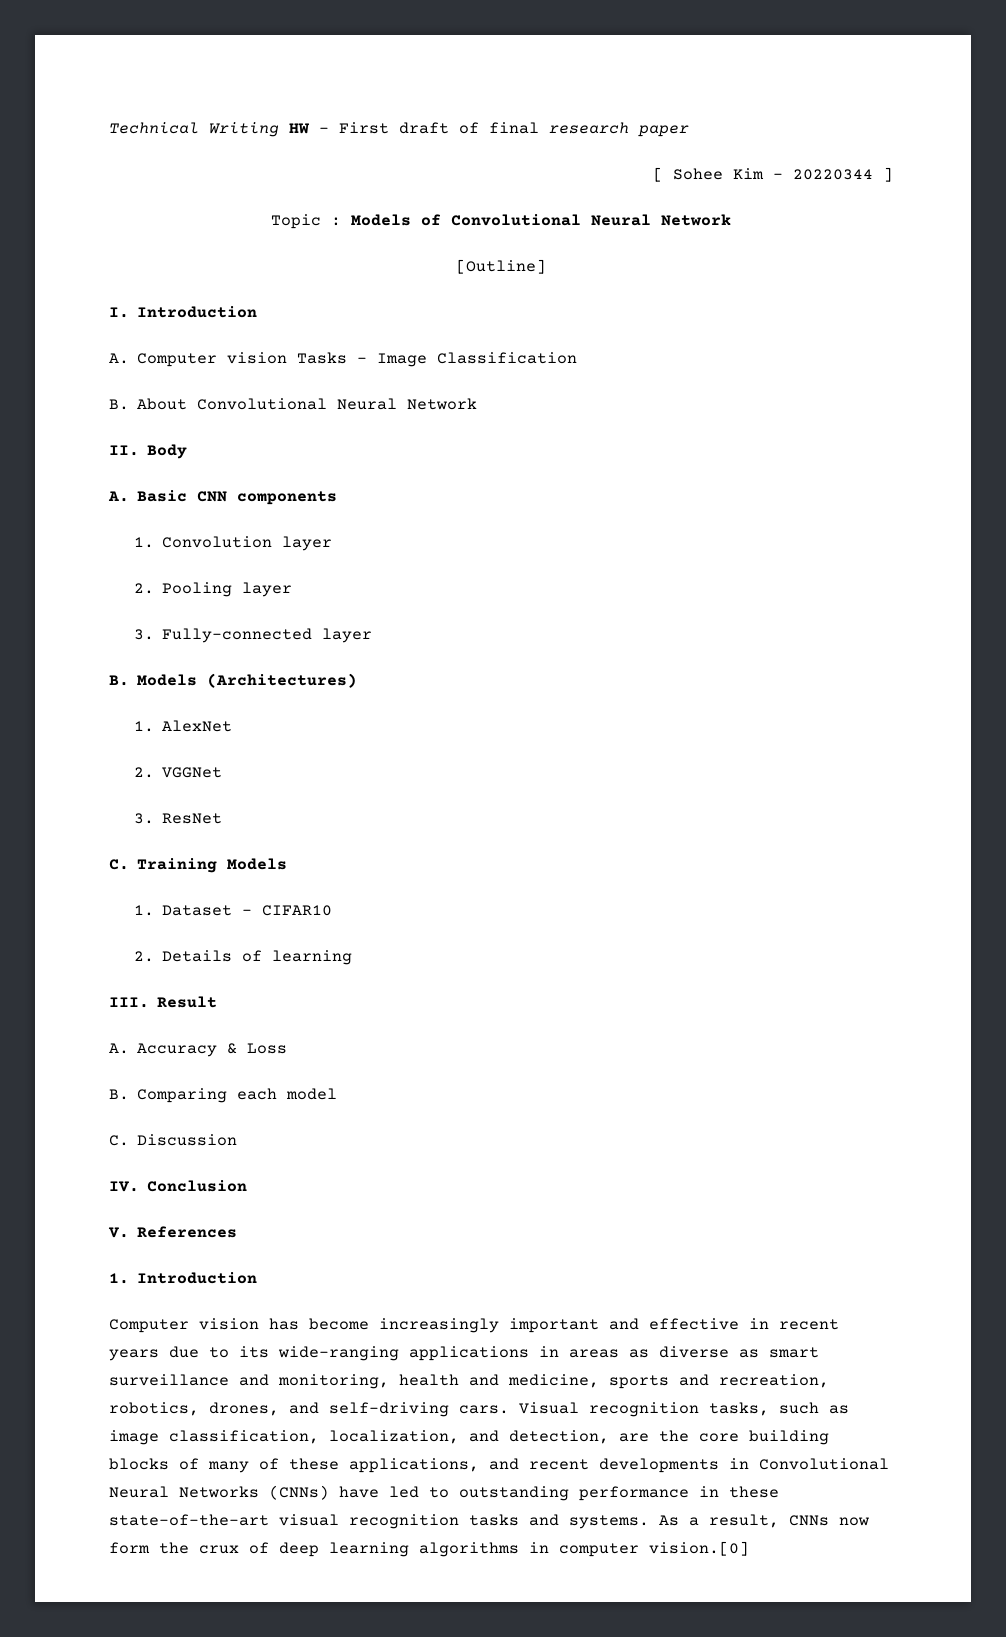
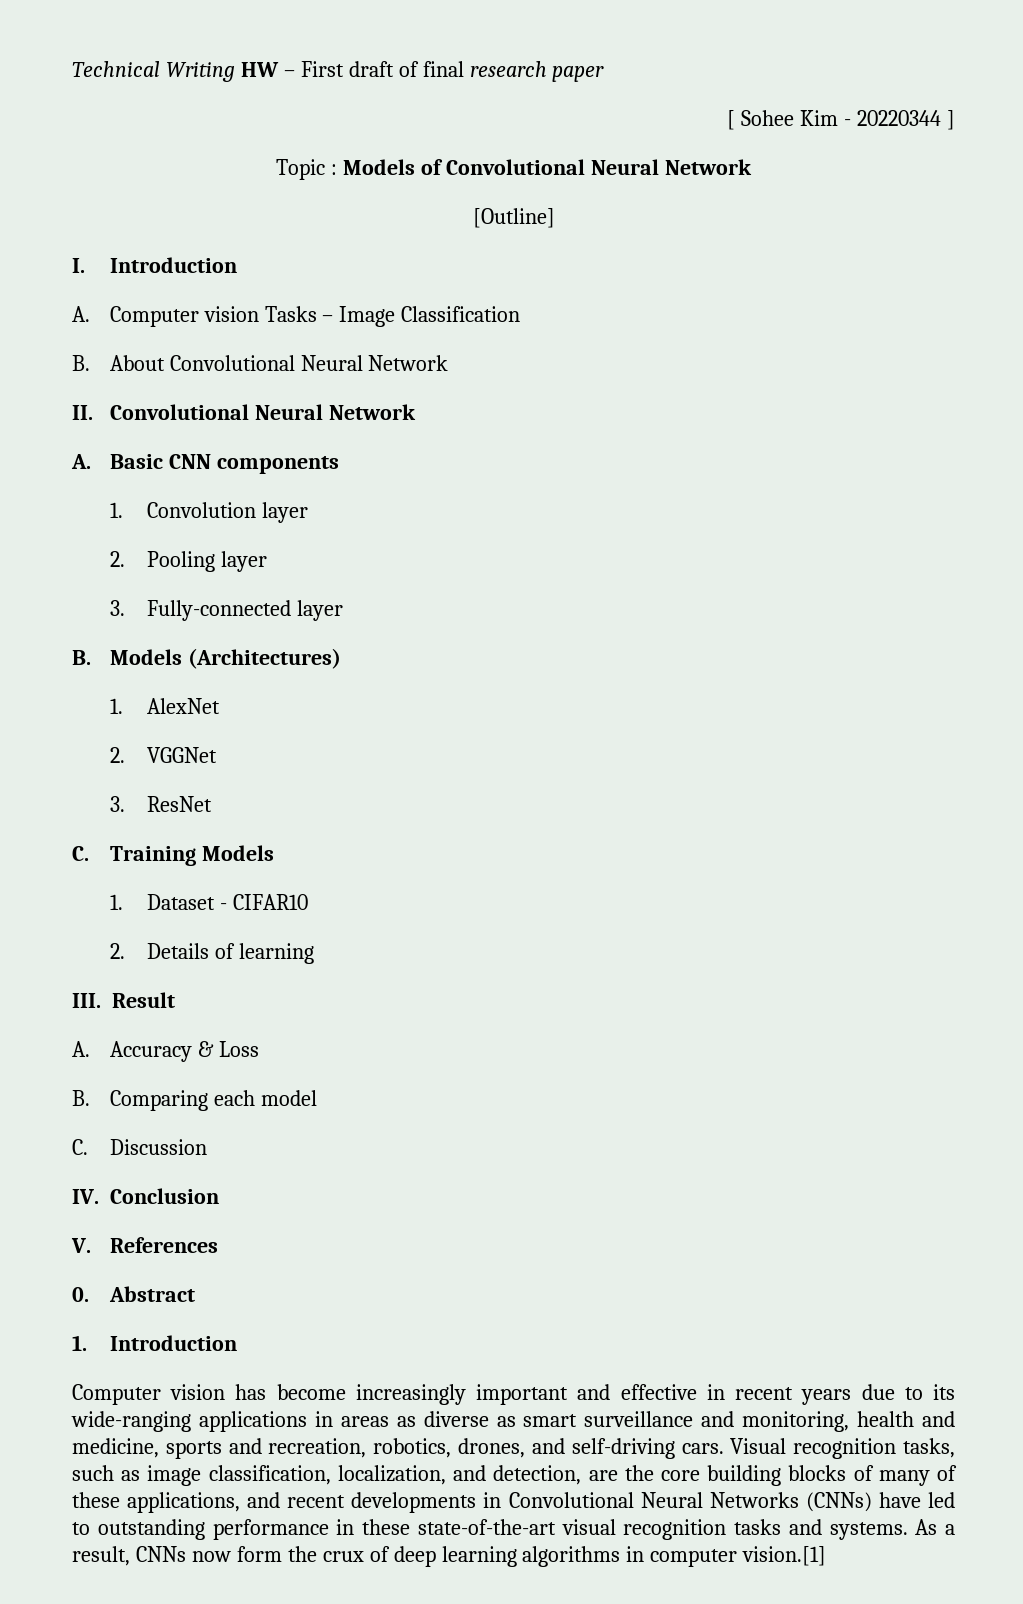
- II. Body
+ II. Convolutional Neural Network
+ 0. Abstract
- As a result, CNNs now form the crux of deep learning algorithms in computer vision.[0]
+ As a result, CNNs now form the crux of deep learning algorithms in computer vision.[1]

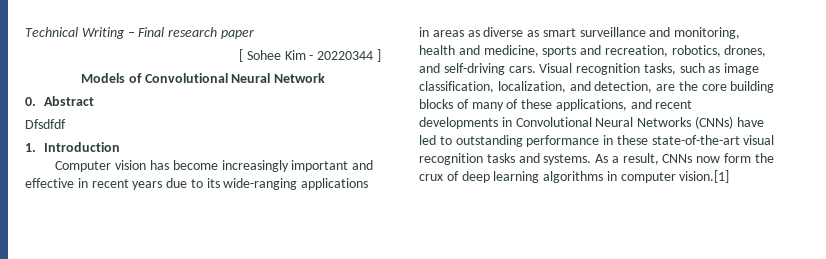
- Technical Writing HW – First draft of final research paper
+ Technical Writing – Final research paper
- Topic : Models of Convolutional Neural Network
+ Models of Convolutional Neural Network
- [Outline]
- I. Introduction
- A. Computer vision Tasks – Image Classification
- B. About Convolutional Neural Network
- II. Convolutional Neural Network
- A. Basic CNN components
- 1. Convolution layer
- 2. Pooling layer
- 3. Fully-connected layer
- B. Models (Architectures)
- 1. AlexNet
- 2. VGGNet
- 3. ResNet
- C. Training Models
- 1. Dataset - CIFAR10
- 2. Details of learning
- III. Result
- A. Accuracy & Loss
- B. Comparing each model
- C. Discussion
- IV. Conclusion
- V. References
+ Dfsdfdf

